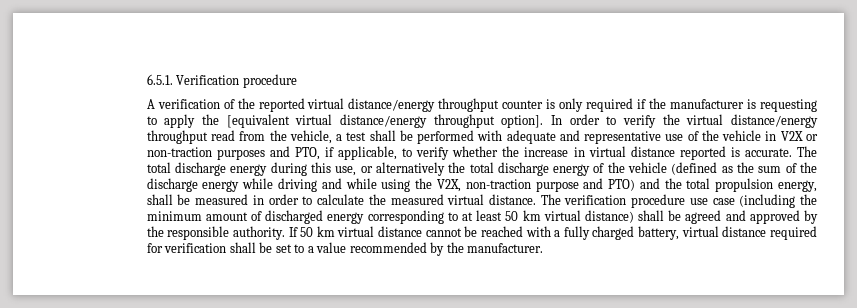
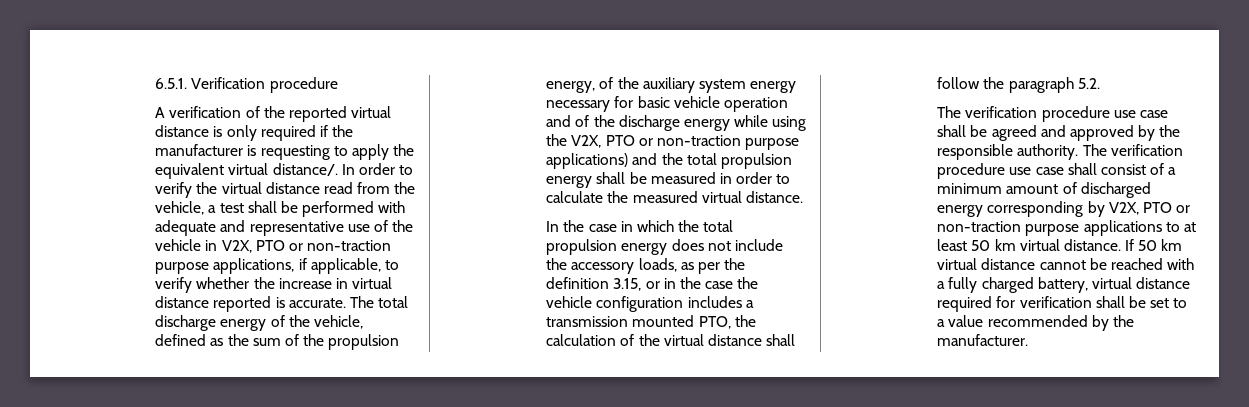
- A verification of the reported virtual distance/energy throughput counter is only required if the manufacturer is requesting to apply the [equivalent virtual distance/energy throughput option].
+ A verification of the reported virtual distance is only required if the manufacturer is requesting to apply the equivalent virtual distance/.
- In order to verify the virtual distance/energy throughput read from the vehicle, a test shall be performed with adequate and representative use of the vehicle in V2X or non-traction purposes and PTO, if applicable, to verify whether the increase in virtual distance reported is accurate.
+ In order to verify the virtual distance read from the vehicle, a test shall be performed with adequate and representative use of the vehicle in V2X, PTO or non-traction purpose applications, if applicable, to verify whether the increase in virtual distance reported is accurate.
- The total discharge energy during this use, or alternatively the total discharge energy of the vehicle (defined as the sum of the discharge energy while driving and while using the V2X, non-traction purpose and PTO) and the total propulsion energy, shall be measured in order to calculate the measured virtual distance. The verification procedure use case (including the minimum amount of discharged energy corresponding to at least 50 km virtual distance) shall be agreed and approved by the responsible authority.
+ The total discharge energy of the vehicle, defined as the sum of the propulsion energy, of the auxiliary system energy necessary for basic vehicle operation and of the discharge energy while using the V2X, PTO or non-traction purpose applications) and the total propulsion energy shall be measured in order to calculate the measured virtual distance.
+ In the case in which the total propulsion energy does not include the accessory loads, as per the definition 3.15, or in the case the vehicle configuration includes a transmission mounted PTO, the calculation of the virtual distance shall follow the paragraph 5.2.
+ The verification procedure use case shall be agreed and approved by the responsible authority.
+ The verification procedure use case shall consist of a minimum amount of discharged energy corresponding by V2X, PTO or non-traction purpose applications to at least 50 km virtual distance.

